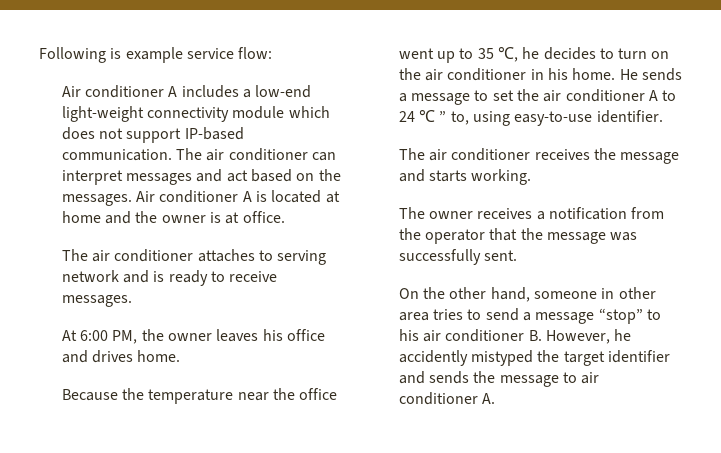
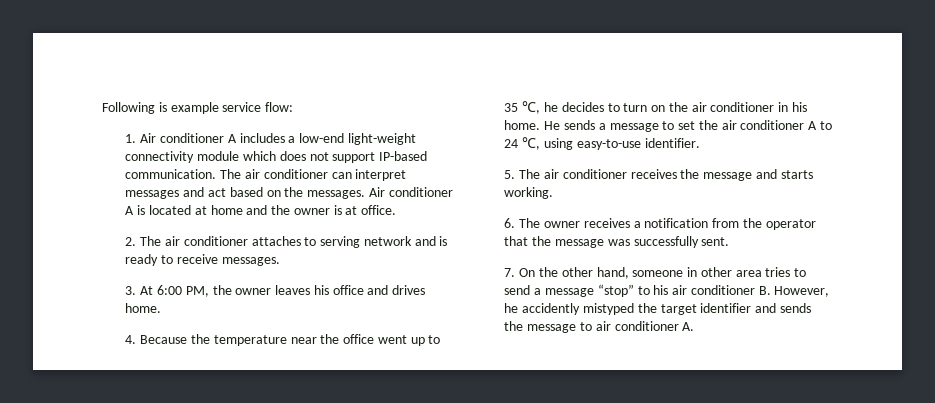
- Air conditioner A includes a low-end light-weight connectivity module which does not support IP-based communication.
+ 1. Air conditioner A includes a low-end light-weight connectivity module which does not support IP-based communication.
- The air conditioner attaches to serving network and is ready to receive messages.
+ 2. The air conditioner attaches to serving network and is ready to receive messages.
- At 6:00 PM, the owner leaves his office and drives home.
+ 3. At 6:00 PM, the owner leaves his office and drives home.
- Because the temperature near the office went up to 35 ℃, he decides to turn on the air conditioner in his home.
+ 4. Because the temperature near the office went up to 35 ℃, he decides to turn on the air conditioner in his home.
- He sends a message to set the air conditioner A to 24 ℃ ” to, using easy-to-use identifier.
+ He sends a message to set the air conditioner A to 24 ℃, using easy-to-use identifier.
- The air conditioner receives the message and starts working.
+ 5. The air conditioner receives the message and starts working.
- The owner receives a notification from the operator that the message was successfully sent.
+ 6. The owner receives a notification from the operator that the message was successfully sent.
- On the other hand, someone in other area tries to send a message “stop” to his air conditioner B. However, he accidently mistyped the target identifier and sends the message to air conditioner A.
+ 7. On the other hand, someone in other area tries to send a message “stop” to his air conditioner B. However, he accidently mistyped the target identifier and sends the message to air conditioner A.

